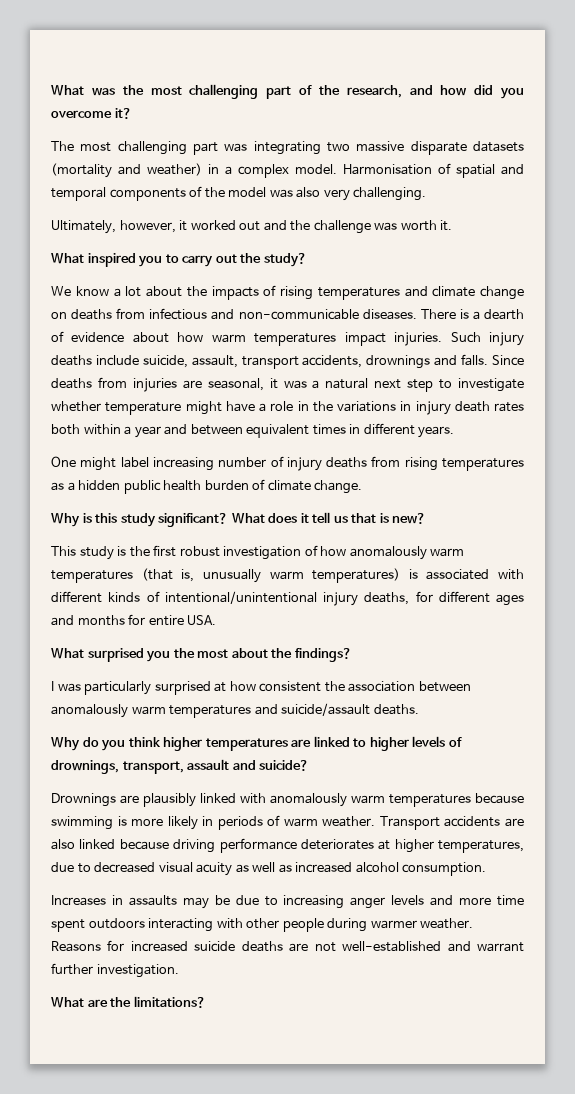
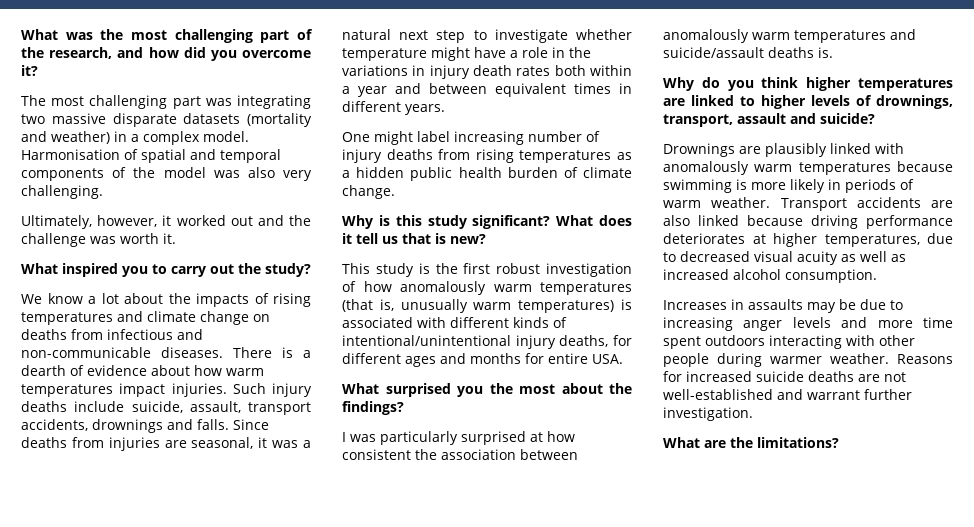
- I was particularly surprised at how consistent the association between anomalously warm temperatures and suicide/assault deaths.
+ I was particularly surprised at how consistent the association between anomalously warm temperatures and suicide/assault deaths is.

